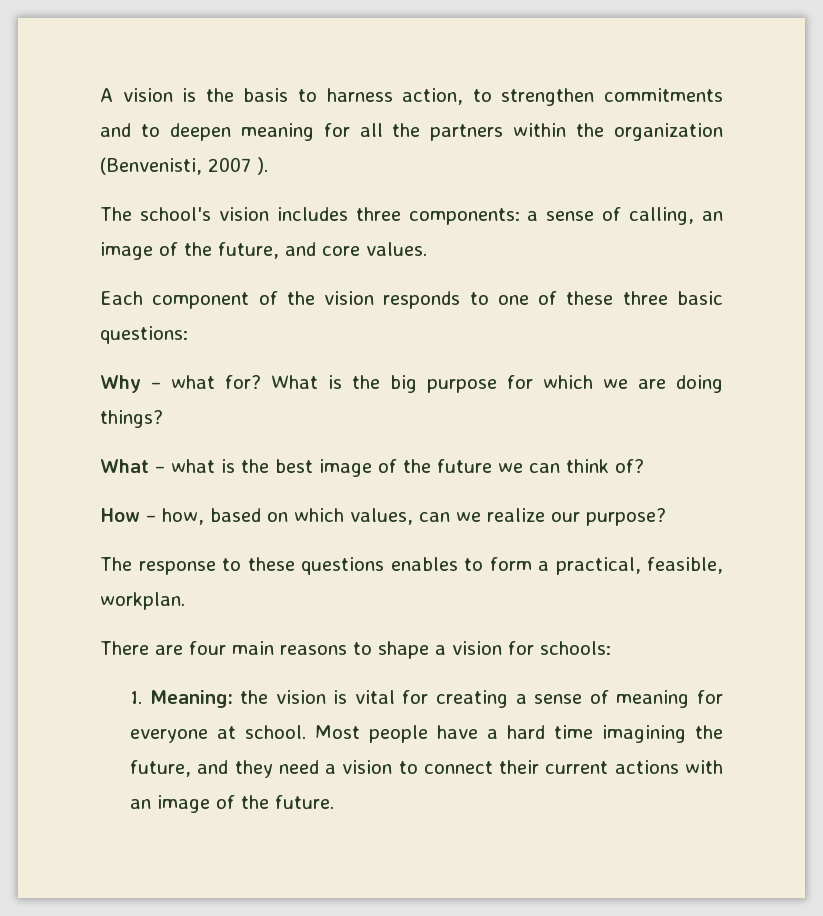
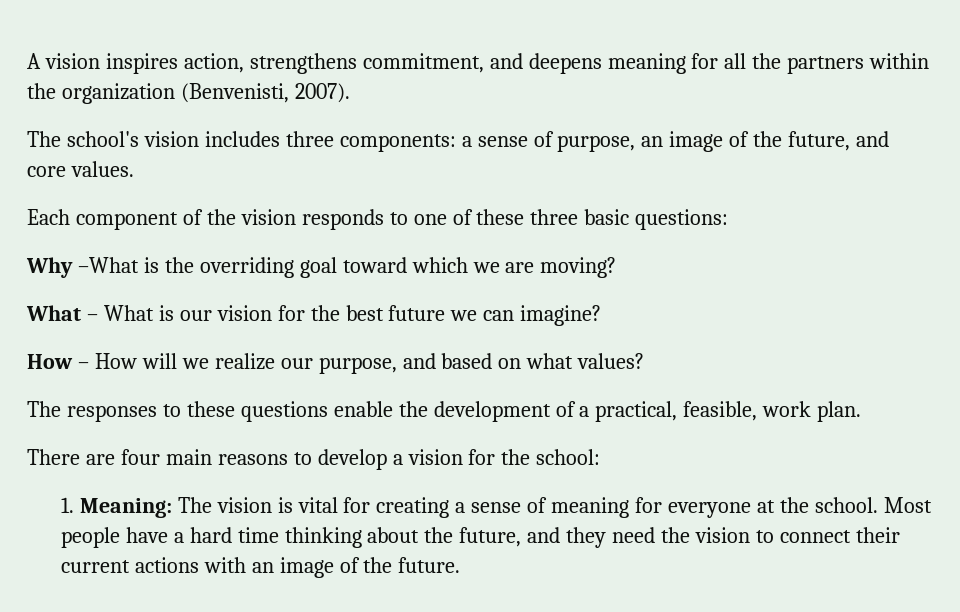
- A vision is the basis to harness action, to strengthen commitments and to deepen meaning for all the partners within the organization (Benvenisti, 2007 ).
+ A vision inspires action, strengthens commitment, and deepens meaning for all the partners within the organization (Benvenisti, 2007).
- The school's vision includes three components: a sense of calling, an image of the future, and core values.
+ The school's vision includes three components: a sense of purpose, an image of the future, and core values.
- Why – what for? What is the big purpose for which we are doing things?
+ Why –What is the overriding goal toward which we are moving?
- What – what is the best image of the future we can think of?
+ What – What is our vision for the best future we can imagine?
- How – how, based on which values, can we realize our purpose?
- The response to these questions enables to form a practical, feasible, workplan.
+ How – How will we realize our purpose, and based on what values?
+ The responses to these questions enable the development of a practical, feasible, work plan.
- There are four main reasons to shape a vision for schools:
+ There are four main reasons to develop a vision for the school:
- 1. Meaning: the vision is vital for creating a sense of meaning for everyone at school.
+ 1. Meaning: The vision is vital for creating a sense of meaning for everyone at the school.
- Most people have a hard time imagining the future, and they need a vision to connect their current actions with an image of the future.
+ Most people have a hard time thinking about the future, and they need the vision to connect their current actions with an image of the future.

